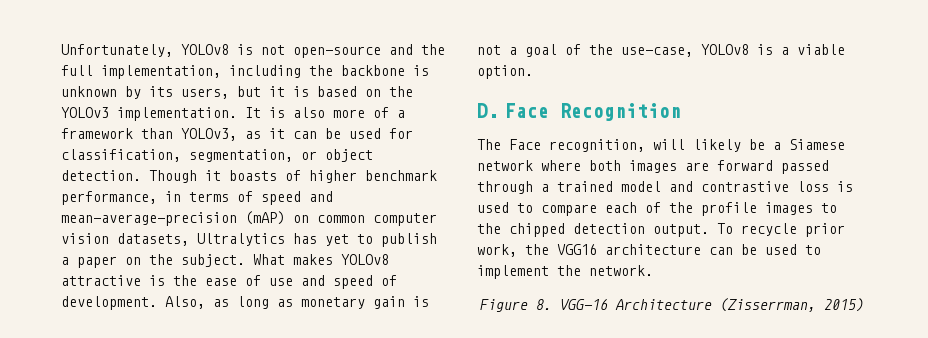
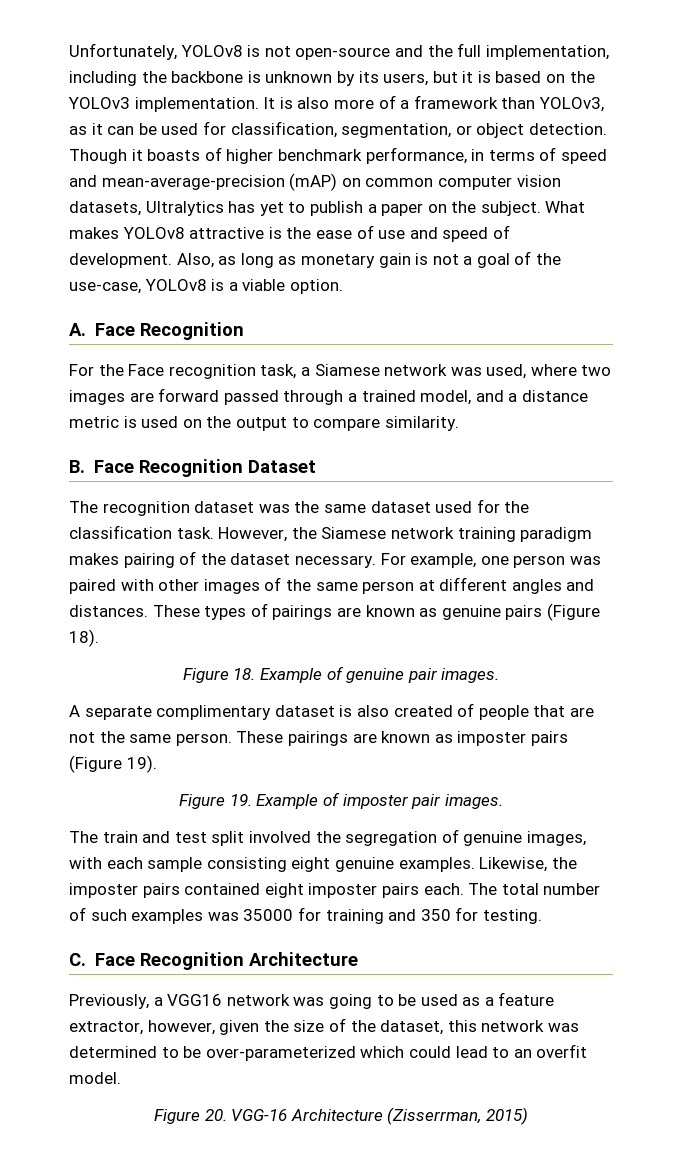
- D. Face Recognition
+ A. Face Recognition
- The Face recognition, will likely be a Siamese network where both images are forward passed through a trained model and contrastive loss is used to compare each of the profile images to the chipped detection output. To recycle prior work, the VGG16 architecture can be used to implement the network.
- Figure 8. VGG-16 Architecture (Zisserrman, 2015)
+ For the Face recognition task, a Siamese network was used, where two images are forward passed through a trained model, and a distance metric is used on the output to compare similarity.
+ B. Face Recognition Dataset
+ The recognition dataset was the same dataset used for the classification task. However, the Siamese network training paradigm makes pairing of the dataset necessary. For example, one person was paired with other images of the same person at different angles and distances. These types of pairings are known as genuine pairs (Figure 18).
+ Figure 18. Example of genuine pair images.
+ A separate complimentary dataset is also created of people that are not the same person. These pairings are known as imposter pairs (Figure 19).
+ Figure 19. Example of imposter pair images.
+ The train and test split involved the segregation of genuine images, with each sample consisting eight genuine examples. Likewise, the imposter pairs contained eight imposter pairs each. The total number of such examples was 35000 for training and 350 for testing.
+ C. Face Recognition Architecture
+ Previously, a VGG16 network was going to be used as a feature extractor, however, given the size of the dataset, this network was determined to be over-parameterized which could lead to an overfit model.
+ Figure 20. VGG-16 Architecture (Zisserrman, 2015)

